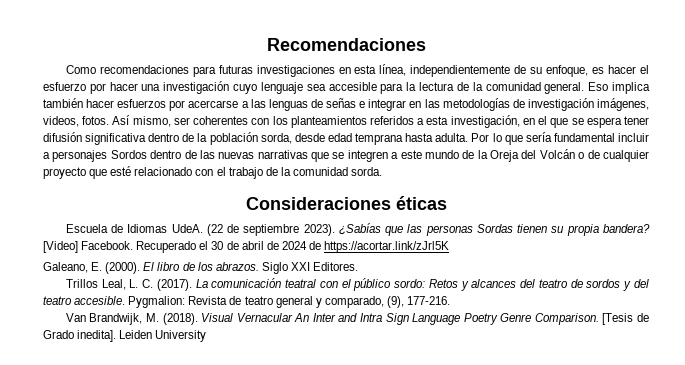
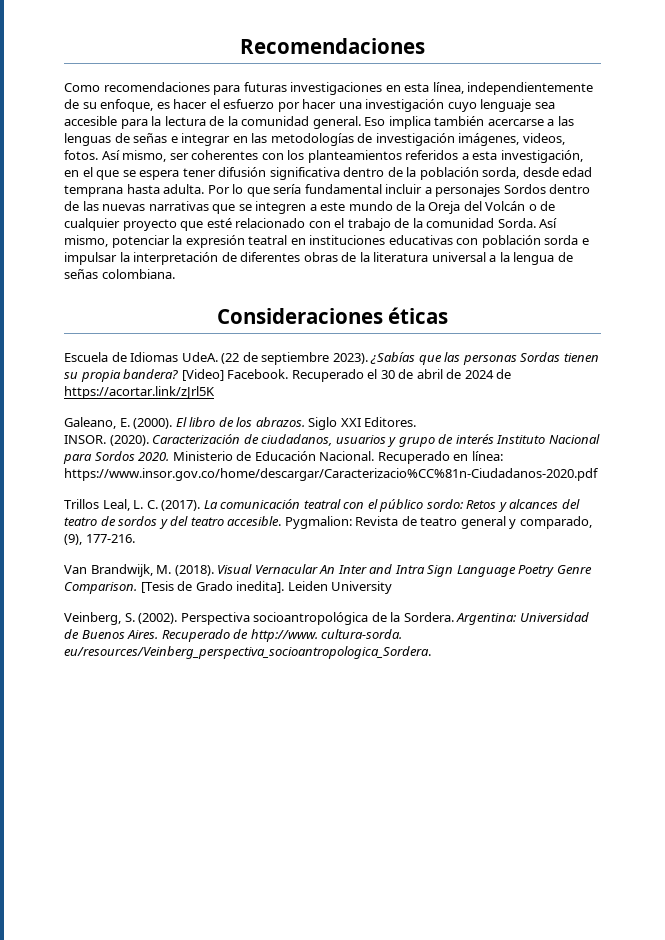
- Eso implica también hacer esfuerzos por acercarse a las lenguas de señas e integrar en las metodologías de investigación imágenes, videos, fotos.
+ Eso implica también acercarse a las lenguas de señas e integrar en las metodologías de investigación imágenes, videos, fotos.
- Por lo que sería fundamental incluir a personajes Sordos dentro de las nuevas narrativas que se integren a este mundo de la Oreja del Volcán o de cualquier proyecto que esté relacionado con el trabajo de la comunidad sorda.
+ Por lo que sería fundamental incluir a personajes Sordos dentro de las nuevas narrativas que se integren a este mundo de la Oreja del Volcán o de cualquier proyecto que esté relacionado con el trabajo de la comunidad Sorda. Así mismo, potenciar la expresión teatral en instituciones educativas con población sorda e impulsar la interpretación de diferentes obras de la literatura universal a la lengua de señas colombiana.
+ INSOR. (2020). Caracterización de ciudadanos, usuarios y grupo de interés Instituto Nacional para Sordos 2020. Ministerio de Educación Nacional. Recuperado en línea: https://www.insor.gov.co/home/descargar/Caracterizacio%CC%81n-Ciudadanos-2020.pdf
+ Veinberg, S. (2002). Perspectiva socioantropológica de la Sordera. Argentina: Universidad de Buenos Aires. Recuperado de http://www. cultura-sorda. eu/resources/Veinberg_perspectiva_socioantropologica_Sordera.

